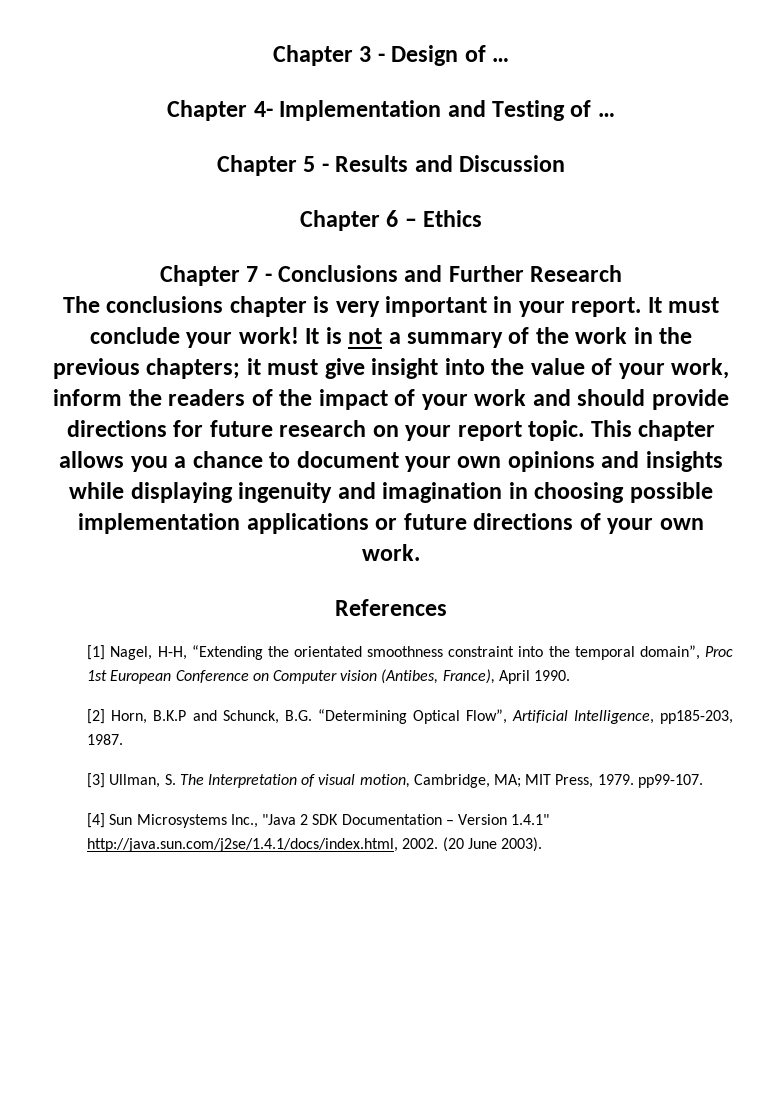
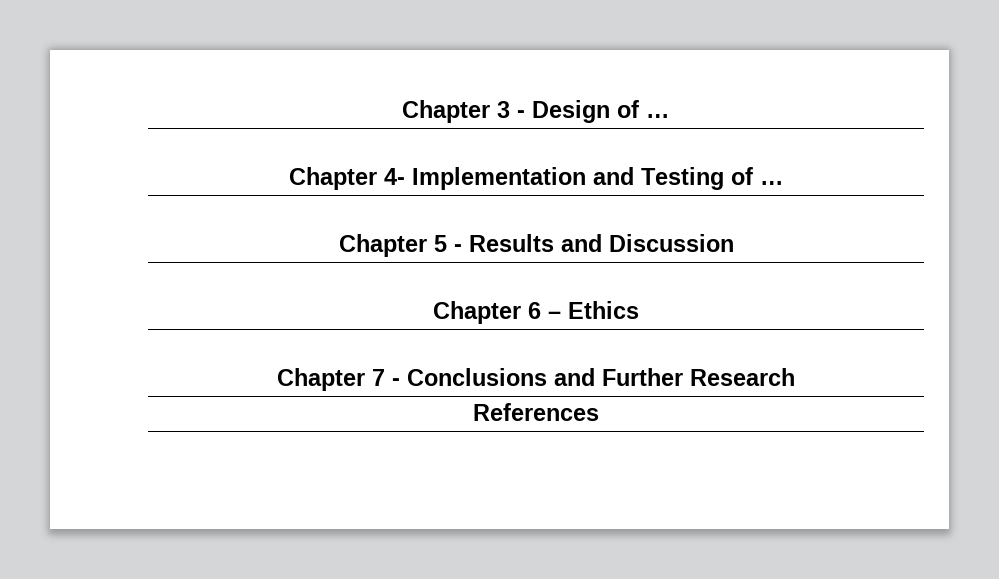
- The conclusions chapter is very important in your report. It must conclude your work! It is not a summary of the work in the previous chapters; it must give insight into the value of your work, inform the readers of the impact of your work and should provide directions for future research on your report topic. This chapter allows you a chance to document your own opinions and insights while displaying ingenuity and imagination in choosing possible implementation applications or future directions of your own work.
  References
- [1] Nagel, H-H, “Extending the orientated smoothness constraint into the temporal domain”, Proc 1st European Conference on Computer vision (Antibes, France), April 1990.
- [2] Horn, B.K.P and Schunck, B.G. “Determining Optical Flow”, Artificial Intelligence, pp185-203, 1987.
- [3] Ullman, S. The Interpretation of visual motion, Cambridge, MA; MIT Press, 1979. pp99-107.
- [4] Sun Microsystems Inc., "Java 2 SDK Documentation – Version 1.4.1" http://java.sun.com/j2se/1.4.1/docs/index.html, 2002. (20 June 2003).

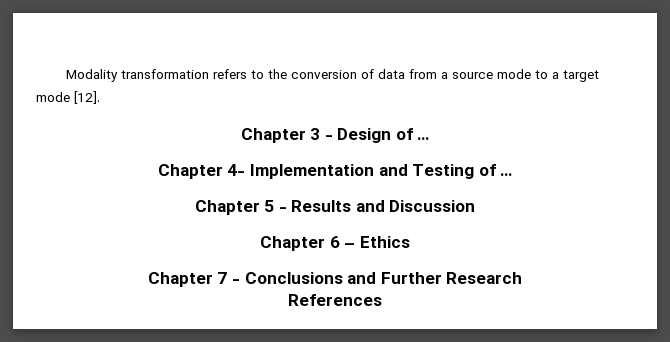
+ Modality transformation refers to the conversion of data from a source mode to a target mode [12].

